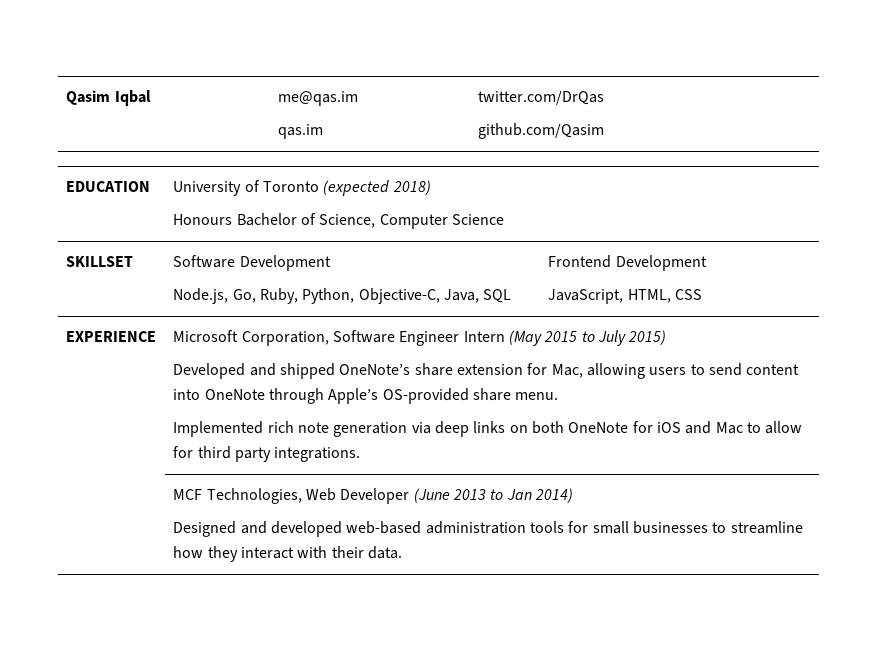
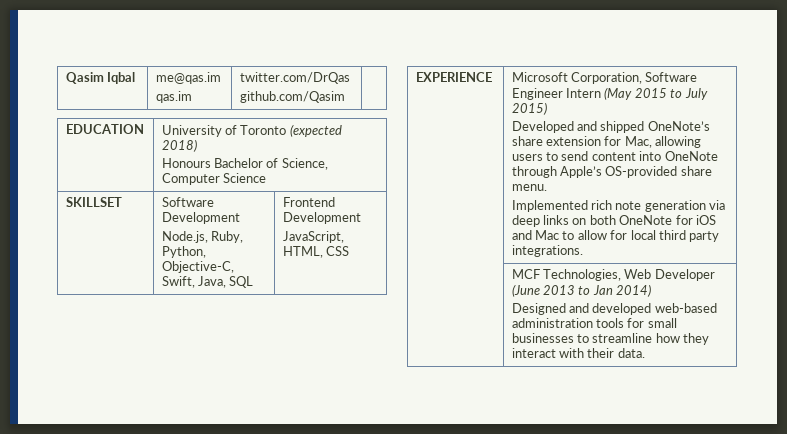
  SKILLSET | Software Development
- Node.js, Go, Ruby, Python, Objective-C, Java, SQL | Frontend Development
+ Node.js, Ruby, Python, Objective-C, Swift, Java, SQL | Frontend Development
- Implemented rich note generation via deep links on both OneNote for iOS and Mac to allow for third party integrations.
+ Implemented rich note generation via deep links on both OneNote for iOS and Mac to allow for local third party integrations.

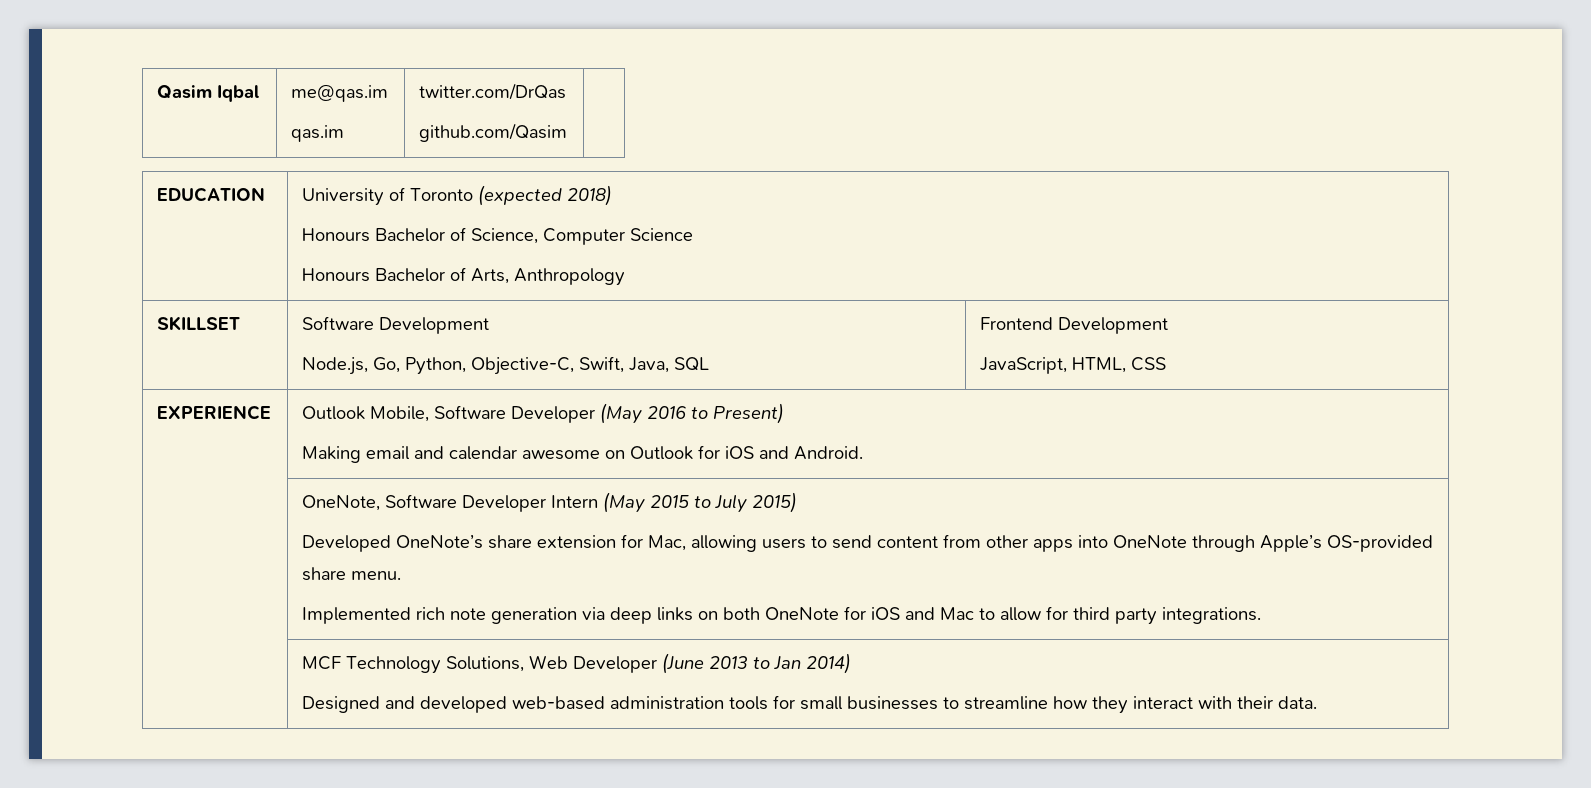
  EDUCATION | University of Toronto (expected 2018)
  Honours Bachelor of Science, Computer Science
+ Honours Bachelor of Arts, Anthropology
  SKILLSET | Software Development
- Node.js, Ruby, Python, Objective-C, Swift, Java, SQL | Frontend Development
+ Node.js, Go, Python, Objective-C, Swift, Java, SQL | Frontend Development
- Microsoft Corporation, Software Engineer Intern (May 2015 to July 2015)
+ Outlook Mobile, Software Developer (May 2016 to Present)
+ Making email and calendar awesome on Outlook for iOS and Android.
+ | OneNote, Software Developer Intern (May 2015 to July 2015)
- Developed and shipped OneNote’s share extension for Mac, allowing users to send content into OneNote through Apple’s OS-provided share menu.
+ Developed OneNote’s share extension for Mac, allowing users to send content from other apps into OneNote through Apple’s OS-provided share menu.
- Implemented rich note generation via deep links on both OneNote for iOS and Mac to allow for local third party integrations.
+ Implemented rich note generation via deep links on both OneNote for iOS and Mac to allow for third party integrations.
- | MCF Technologies, Web Developer (June 2013 to Jan 2014)
+ | MCF Technology Solutions, Web Developer (June 2013 to Jan 2014)

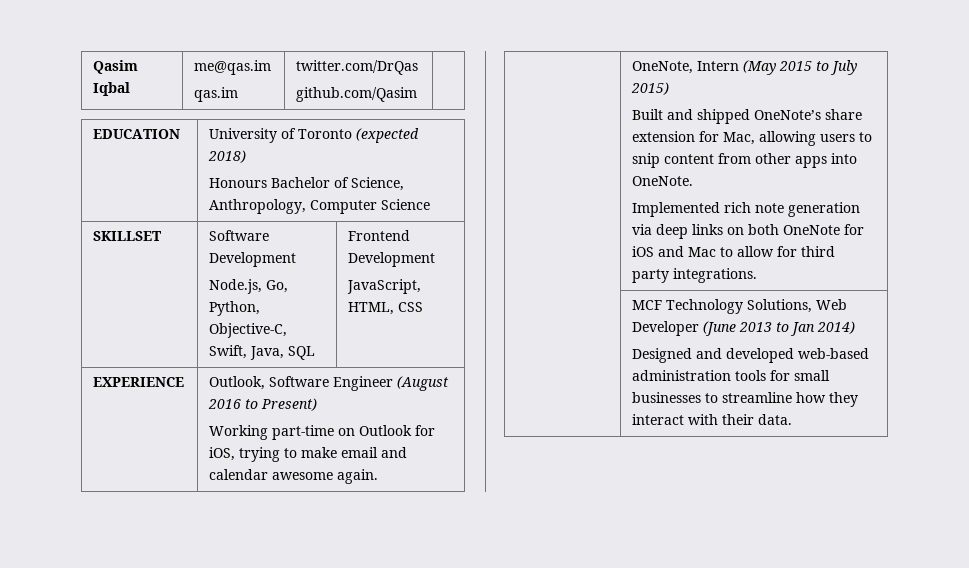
  EDUCATION | University of Toronto (expected 2018)
- Honours Bachelor of Science, Computer Science
- Honours Bachelor of Arts, Anthropology
+ Honours Bachelor of Science, Anthropology, Computer Science
- EXPERIENCE | Outlook Mobile, Software Developer (May 2016 to Present)
- Making email and calendar awesome on Outlook for iOS and Android.
+ EXPERIENCE | Outlook, Software Engineer (August 2016 to Present)
+ Working part-time on Outlook for iOS, trying to make email and calendar awesome again.
- OneNote, Software Developer Intern (May 2015 to July 2015)
+ OneNote, Intern (May 2015 to July 2015)
- Developed OneNote’s share extension for Mac, allowing users to send content from other apps into OneNote through Apple’s OS-provided share menu.
+ Built and shipped OneNote’s share extension for Mac, allowing users to snip content from other apps into OneNote.

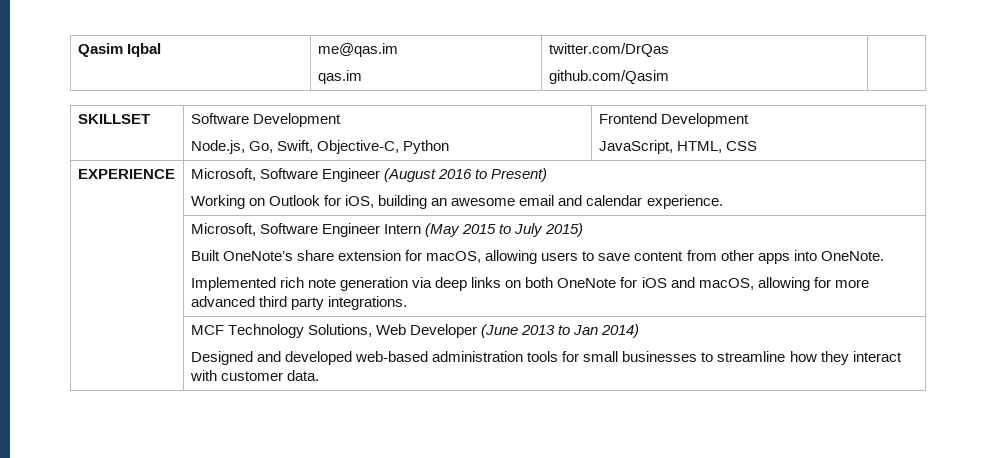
- EDUCATION | University of Toronto (expected 2018)
- Honours Bachelor of Science, Anthropology, Computer Science
  SKILLSET | Software Development
- Node.js, Go, Python, Objective-C, Swift, Java, SQL | Frontend Development
+ Node.js, Go, Swift, Objective-C, Python | Frontend Development
- EXPERIENCE | Outlook, Software Engineer (August 2016 to Present)
- Working part-time on Outlook for iOS, trying to make email and calendar awesome again.
- | OneNote, Intern (May 2015 to July 2015)
+ EXPERIENCE | Microsoft, Software Engineer (August 2016 to Present)
+ Working on Outlook for iOS, building an awesome email and calendar experience.
+ | Microsoft, Software Engineer Intern (May 2015 to July 2015)
- Built and shipped OneNote’s share extension for Mac, allowing users to snip content from other apps into OneNote.
+ Built OneNote’s share extension for macOS, allowing users to save content from other apps into OneNote.
- Implemented rich note generation via deep links on both OneNote for iOS and Mac to allow for third party integrations.
+ Implemented rich note generation via deep links on both OneNote for iOS and macOS, allowing for more advanced third party integrations.
  | MCF Technology Solutions, Web Developer (June 2013 to Jan 2014)
- Designed and developed web-based administration tools for small businesses to streamline how they interact with their data.
+ Designed and developed web-based administration tools for small businesses to streamline how they interact with customer data.

